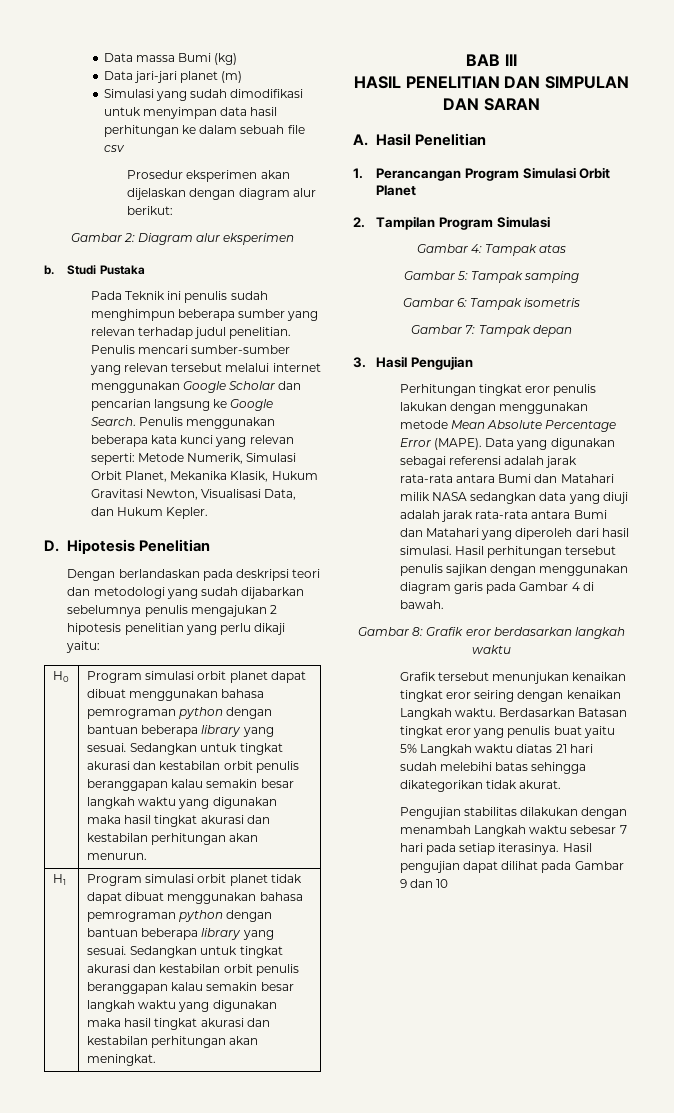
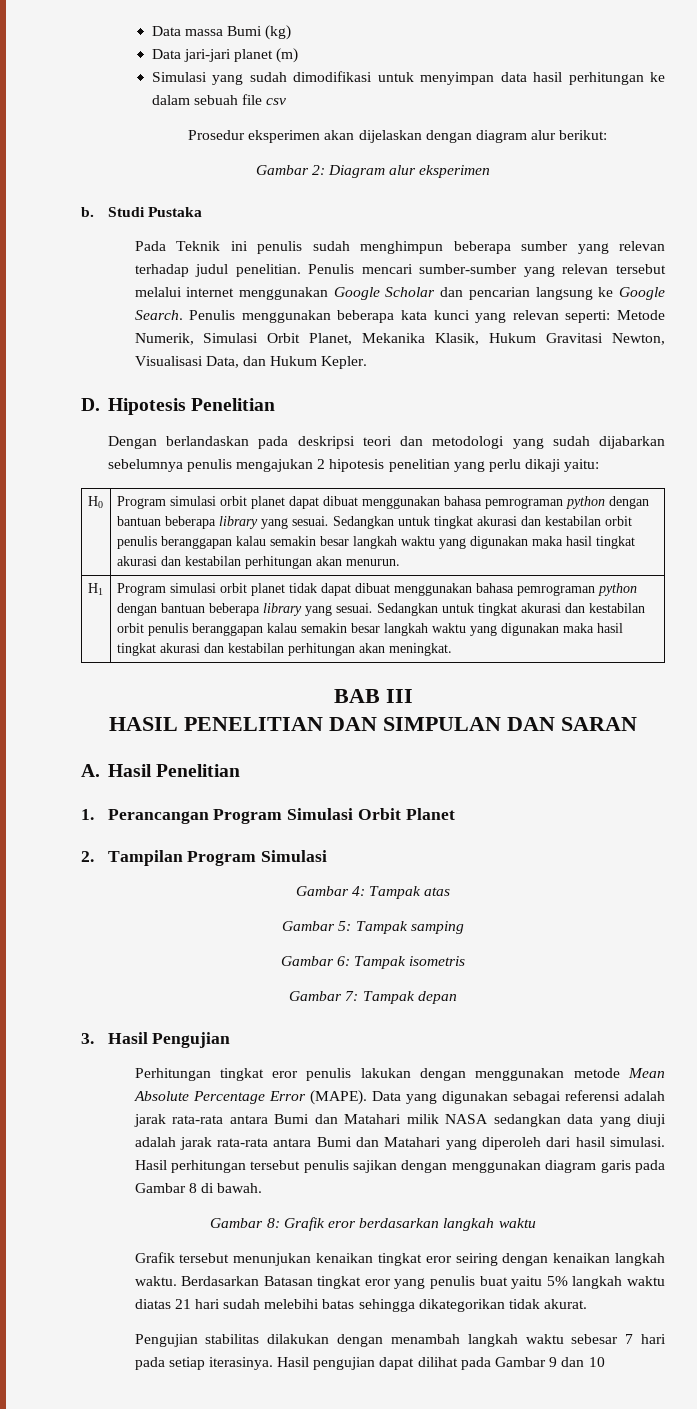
- Hasil perhitungan tersebut penulis sajikan dengan menggunakan diagram garis pada Gambar 4 di bawah.
+ Hasil perhitungan tersebut penulis sajikan dengan menggunakan diagram garis pada Gambar 8 di bawah.
- Grafik tersebut menunjukan kenaikan tingkat eror seiring dengan kenaikan Langkah waktu.
+ Grafik tersebut menunjukan kenaikan tingkat eror seiring dengan kenaikan langkah waktu.
- Berdasarkan Batasan tingkat eror yang penulis buat yaitu 5% Langkah waktu diatas 21 hari sudah melebihi batas sehingga dikategorikan tidak akurat.
+ Berdasarkan Batasan tingkat eror yang penulis buat yaitu 5% langkah waktu diatas 21 hari sudah melebihi batas sehingga dikategorikan tidak akurat.
- Pengujian stabilitas dilakukan dengan menambah Langkah waktu sebesar 7 hari pada setiap iterasinya.
+ Pengujian stabilitas dilakukan dengan menambah langkah waktu sebesar 7 hari pada setiap iterasinya.

